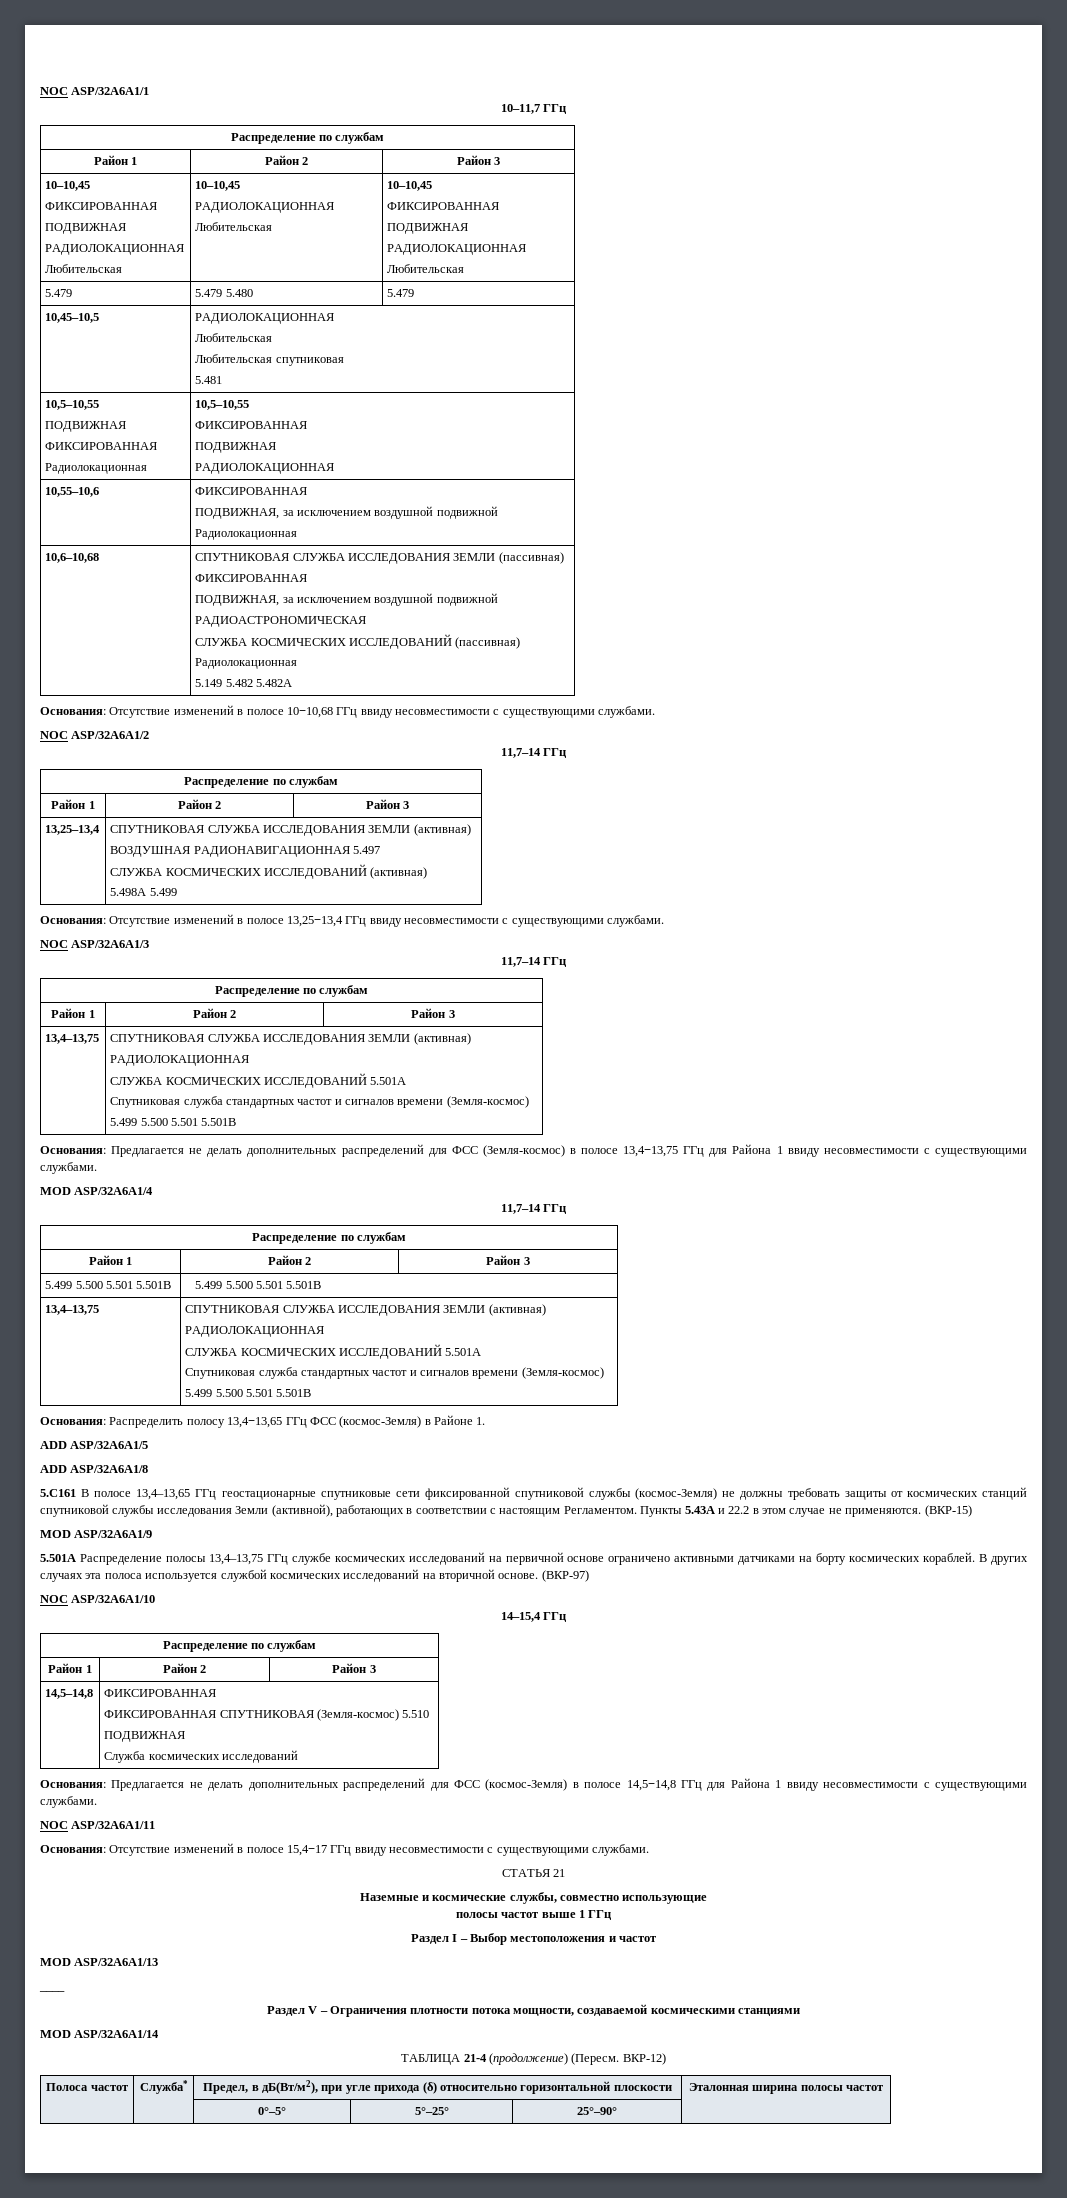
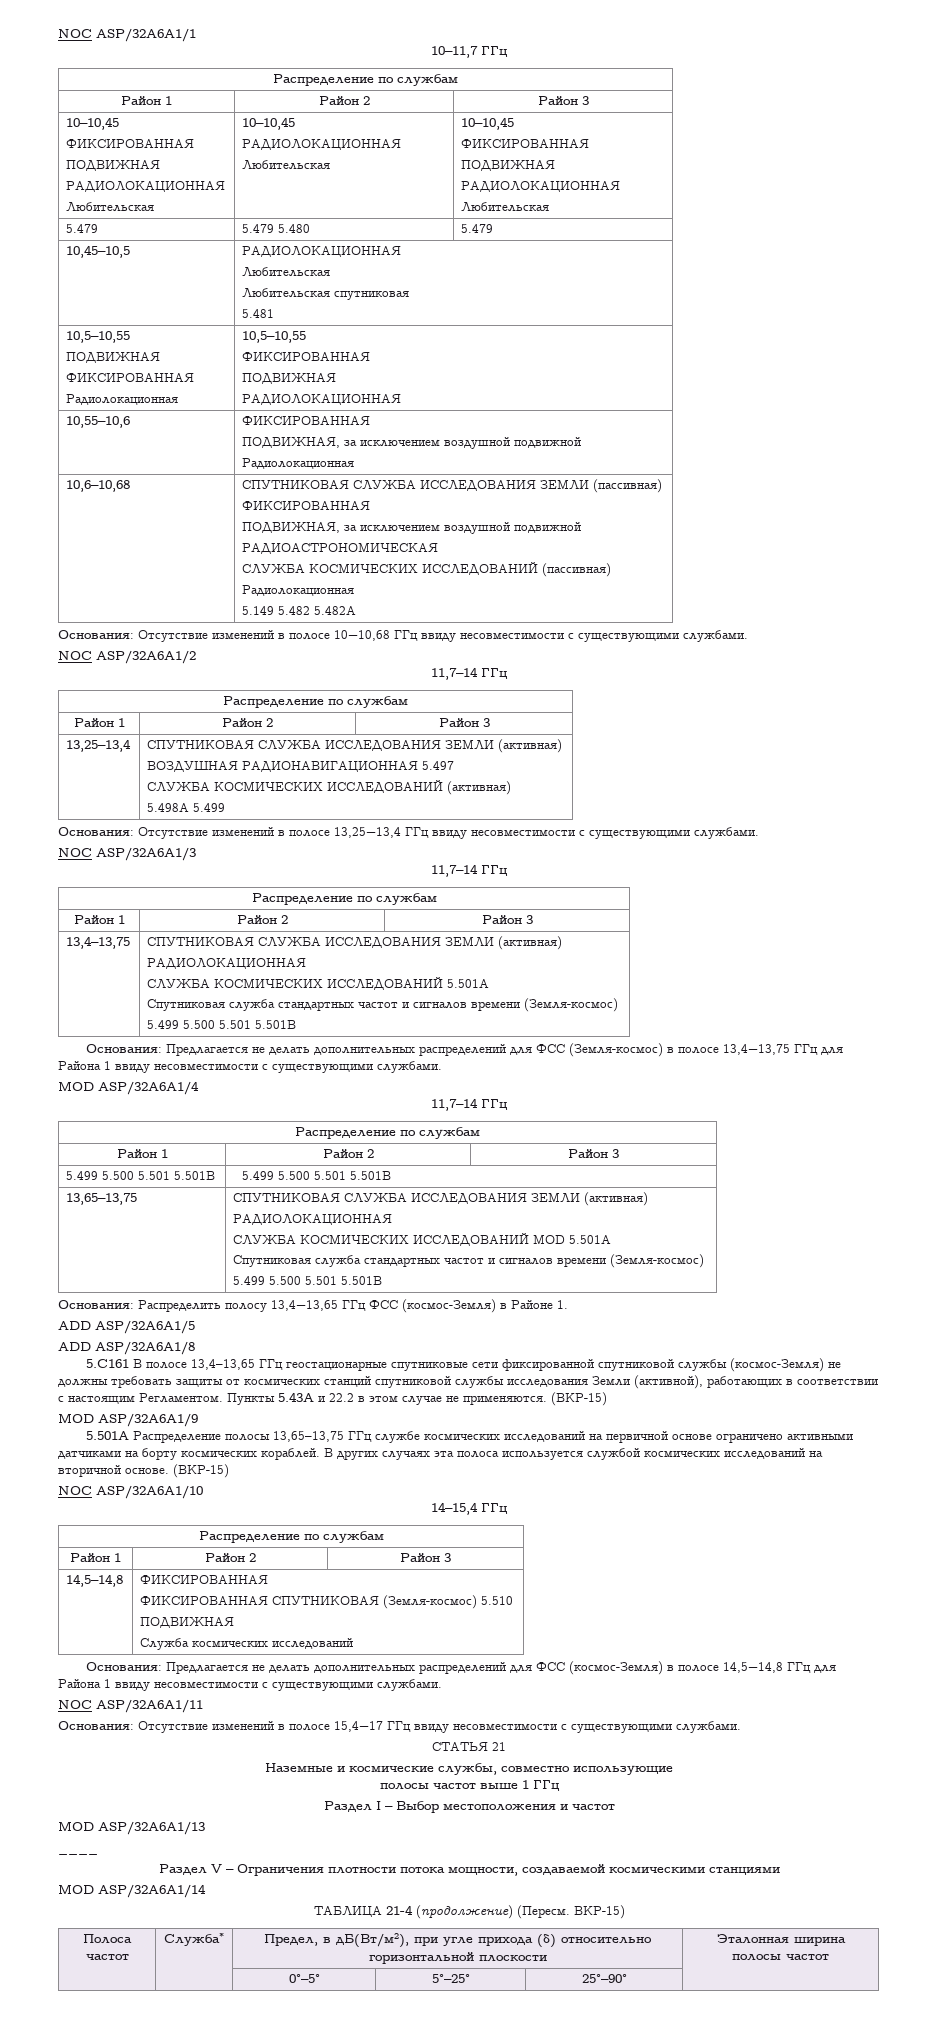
  5.499 5.500 5.501 5.501B | 5.499 5.500 5.501 5.501B
- 13,4–13,75 | СПУТНИКОВАЯ СЛУЖБА ИССЛЕДОВАНИЯ ЗЕМЛИ (активная)
+ 13,65–13,75 | СПУТНИКОВАЯ СЛУЖБА ИССЛЕДОВАНИЯ ЗЕМЛИ (активная)
  РАДИОЛОКАЦИОННАЯ
- СЛУЖБА КОСМИЧЕСКИХ ИССЛЕДОВАНИЙ 5.501A
+ СЛУЖБА КОСМИЧЕСКИХ ИССЛЕДОВАНИЙ MOD 5.501A
- 5.501A Распределение полосы 13,4–13,75 ГГц службе космических исследований на первичной основе ограничено активными датчиками на борту космических кораблей.
+ 5.501A Распределение полосы 13,65–13,75 ГГц службе космических исследований на первичной основе ограничено активными датчиками на борту космических кораблей.
- В других случаях эта полоса используется службой космических исследований на вторичной основе. (ВКР-97)
+ В других случаях эта полоса используется службой космических исследований на вторичной основе. (ВКР-15)
- ВКР-12)
+ ВКР-15)

